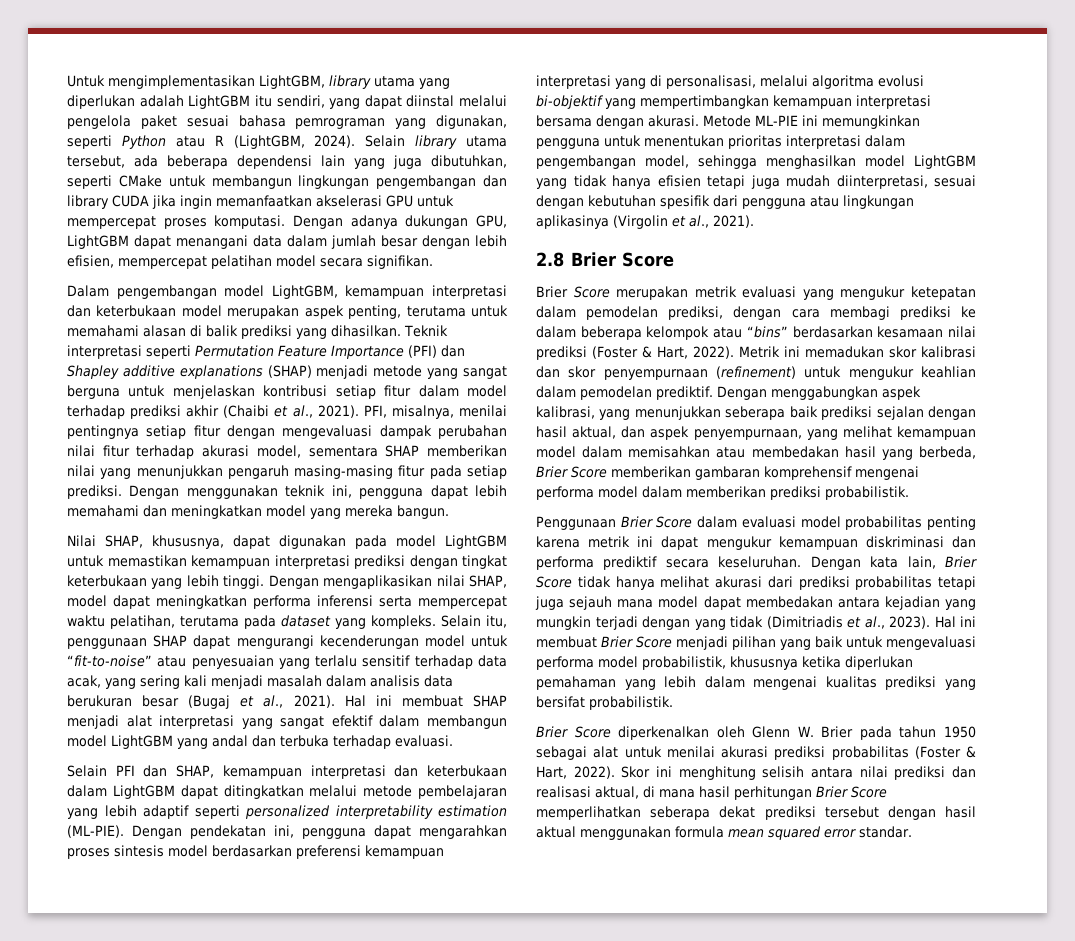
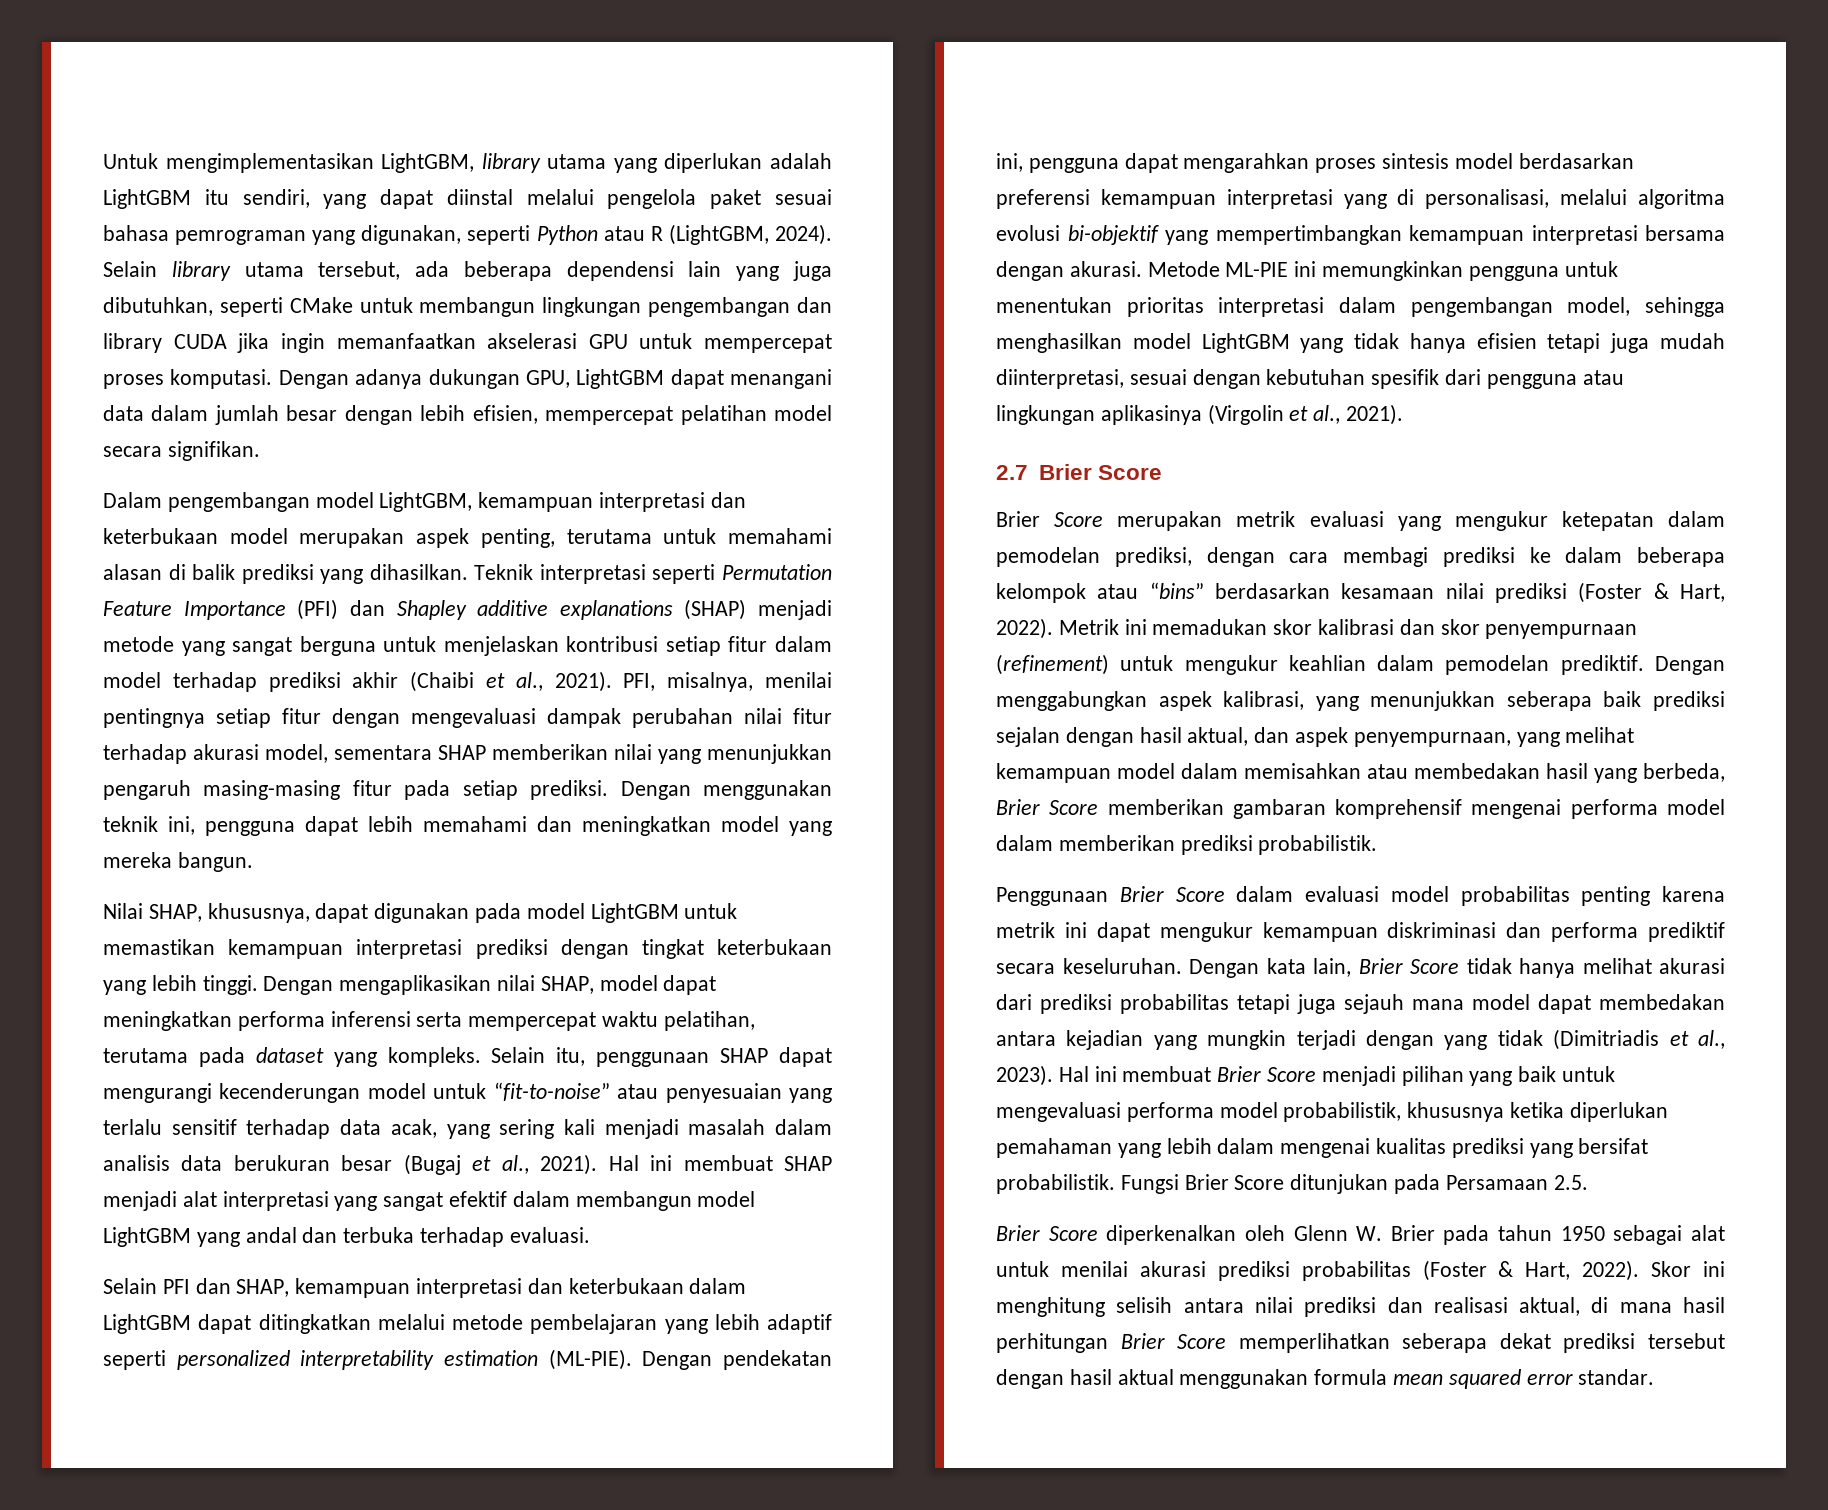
- 2.8 Brier Score
+ 2.7 Brier Score
+ Fungsi Brier Score ditunjukan pada Persamaan 2.5.

